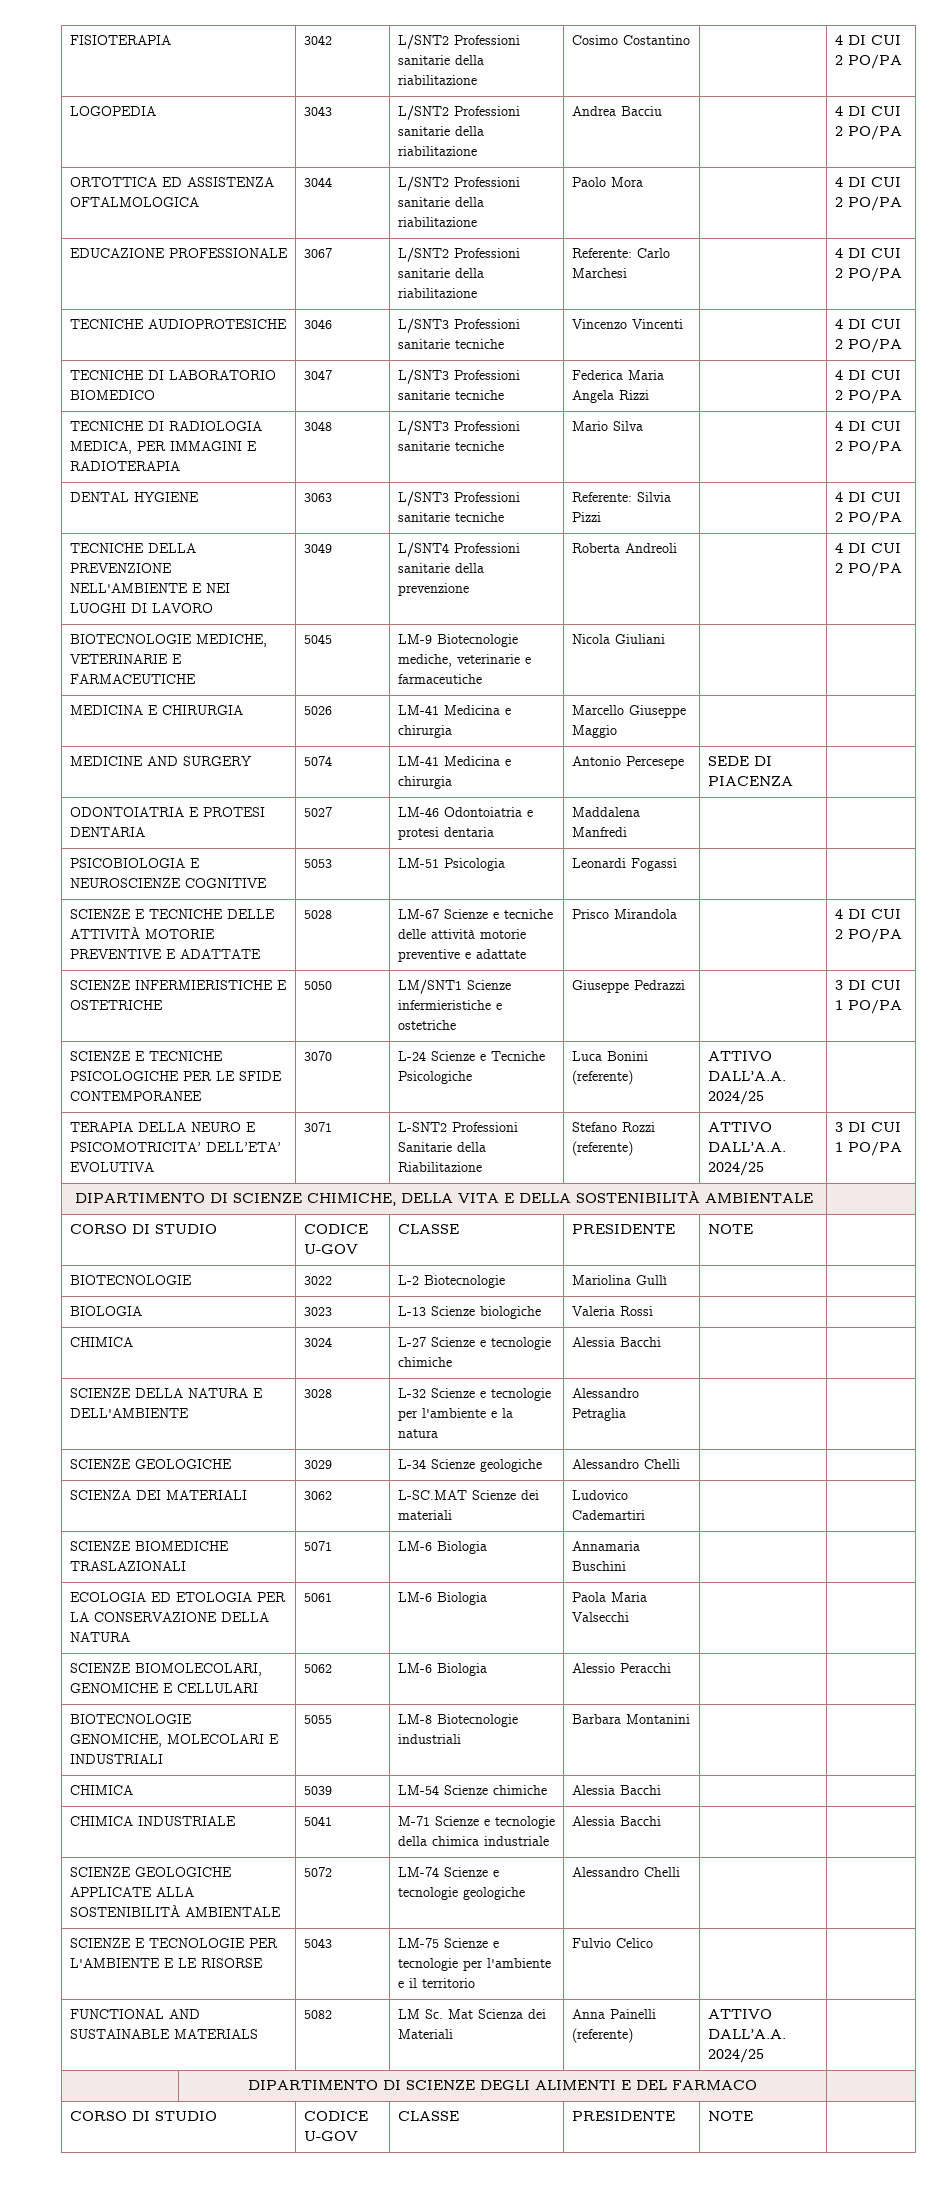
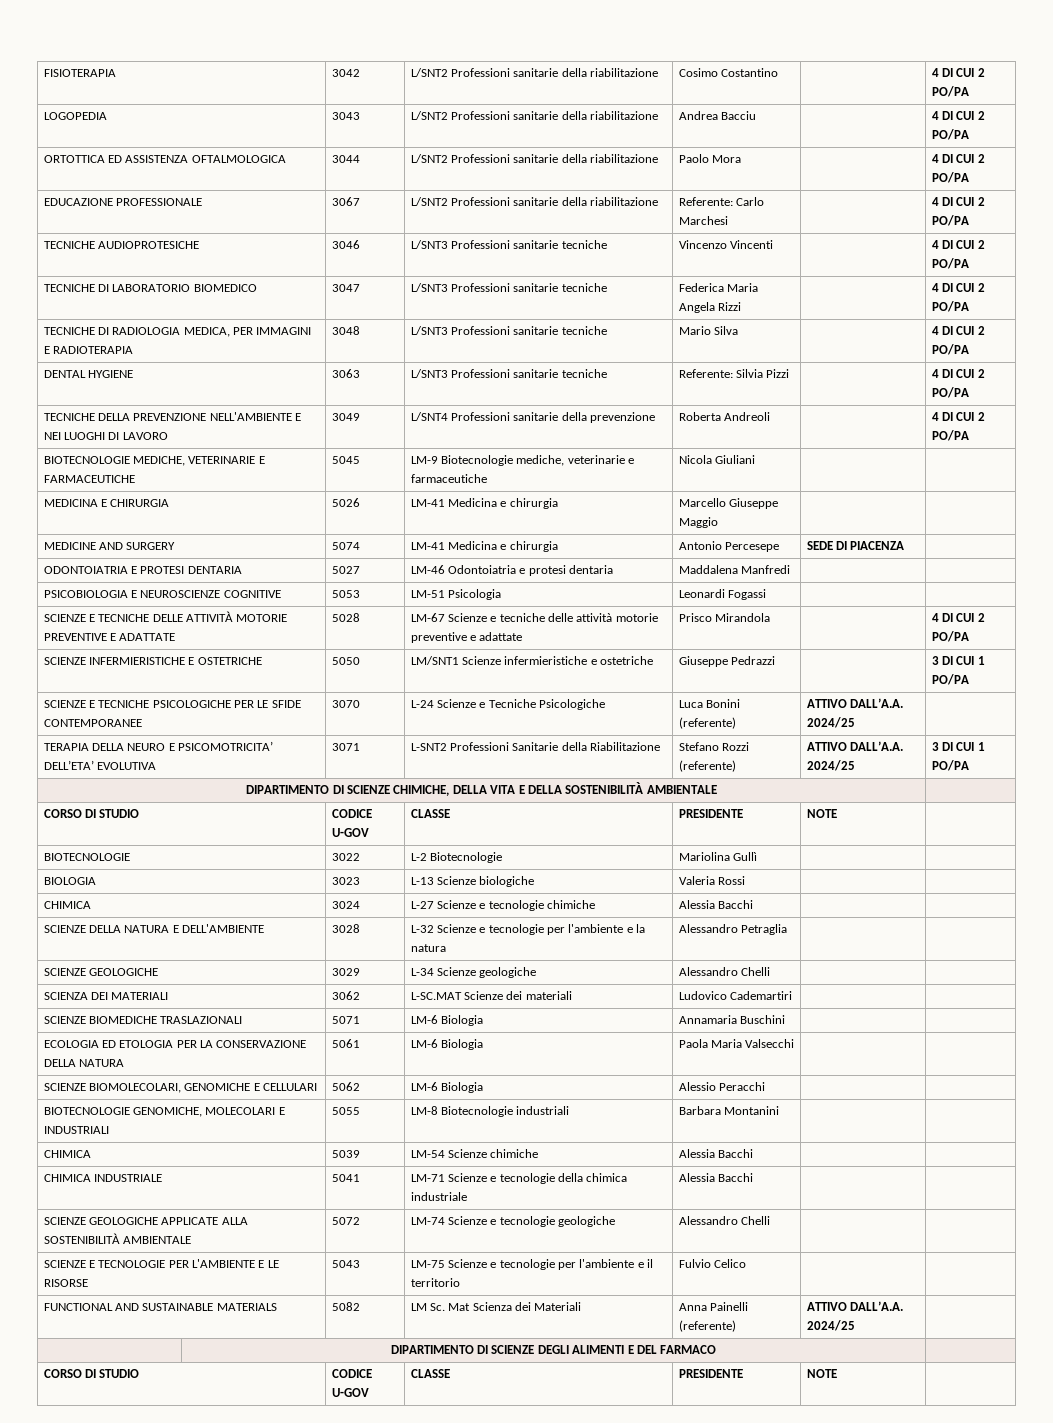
- CHIMICA INDUSTRIALE | 5041 | M-71 Scienze e tecnologie della chimica industriale | Alessia Bacchi | |
+ CHIMICA INDUSTRIALE | 5041 | LM-71 Scienze e tecnologie della chimica industriale | Alessia Bacchi | |

